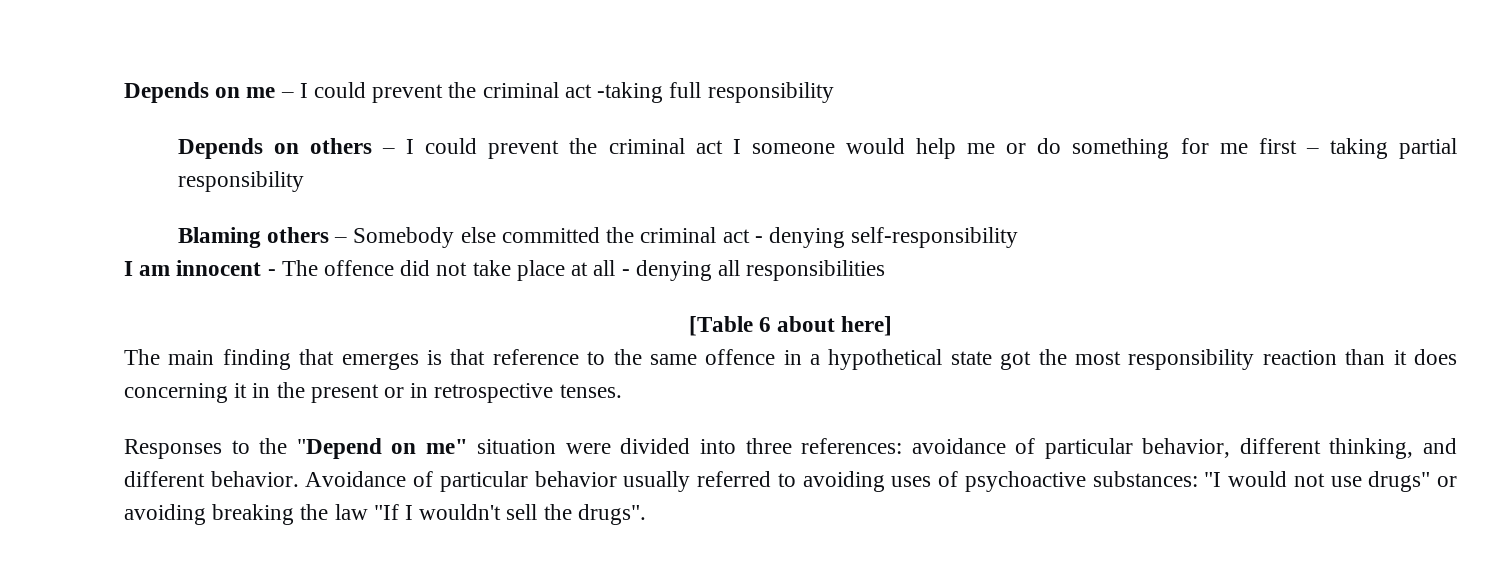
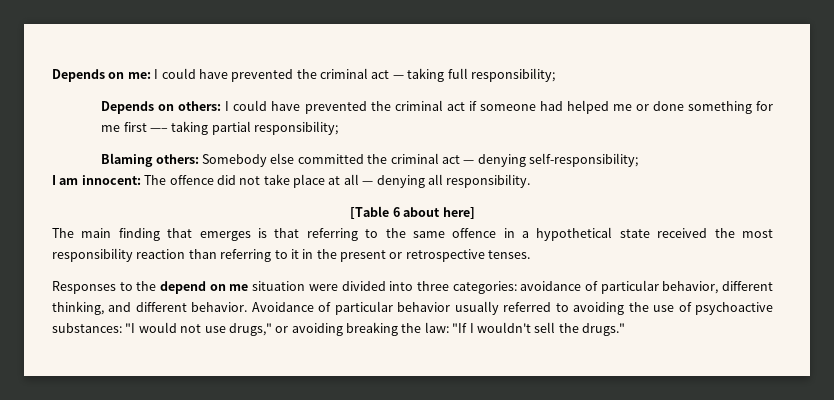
- Depends on me – I could prevent the criminal act -taking full responsibility
- Depends on others – I could prevent the criminal act I someone would help me or do something for me first – taking partial responsibility
+ Depends on me: I could have prevented the criminal act — taking full responsibility;
+ Depends on others: I could have prevented the criminal act if someone had helped me or done something for me first —– taking partial responsibility;
- Blaming others – Somebody else committed the criminal act - denying self-responsibility
+ Blaming others: Somebody else committed the criminal act — denying self-responsibility;
- I am innocent - The offence did not take place at all - denying all responsibilities
+ I am innocent: The offence did not take place at all — denying all responsibility.
- The main finding that emerges is that reference to the same offence in a hypothetical state got the most responsibility reaction than it does concerning it in the present or in retrospective tenses.
+ The main finding that emerges is that referring to the same offence in a hypothetical state received the most responsibility reaction than referring to it in the present or retrospective tenses.
- Responses to the "Depend on me" situation were divided into three references: avoidance of particular behavior, different thinking, and different behavior.
+ Responses to the depend on me situation were divided into three categories: avoidance of particular behavior, different thinking, and different behavior.
- Avoidance of particular behavior usually referred to avoiding uses of psychoactive substances: "I would not use drugs" or avoiding breaking the law "If I wouldn't sell the drugs".
+ Avoidance of particular behavior usually referred to avoiding the use of psychoactive substances: "I would not use drugs," or avoiding breaking the law: "If I wouldn't sell the drugs."

